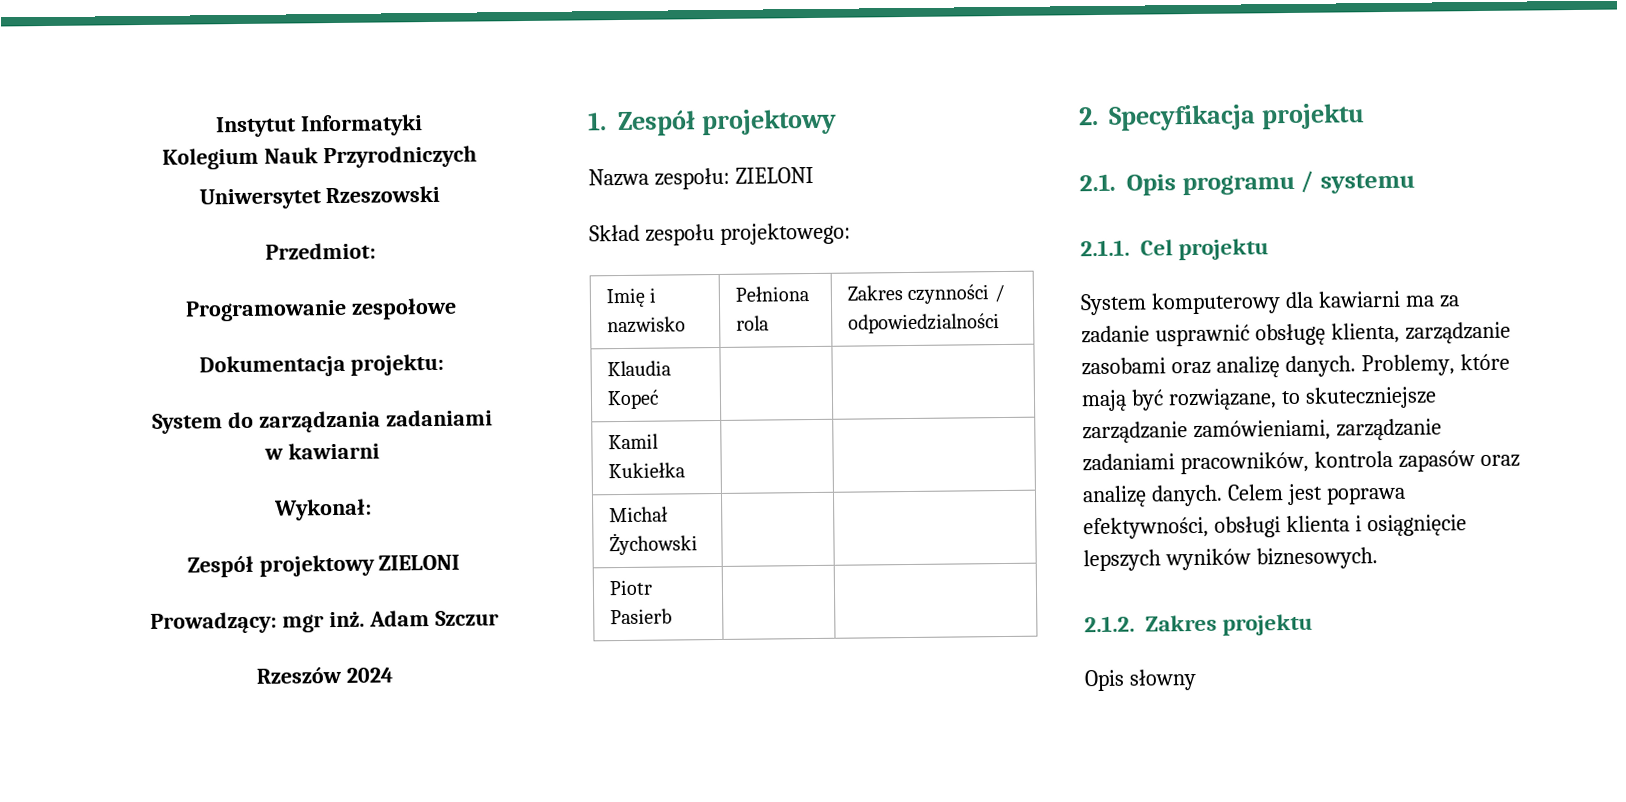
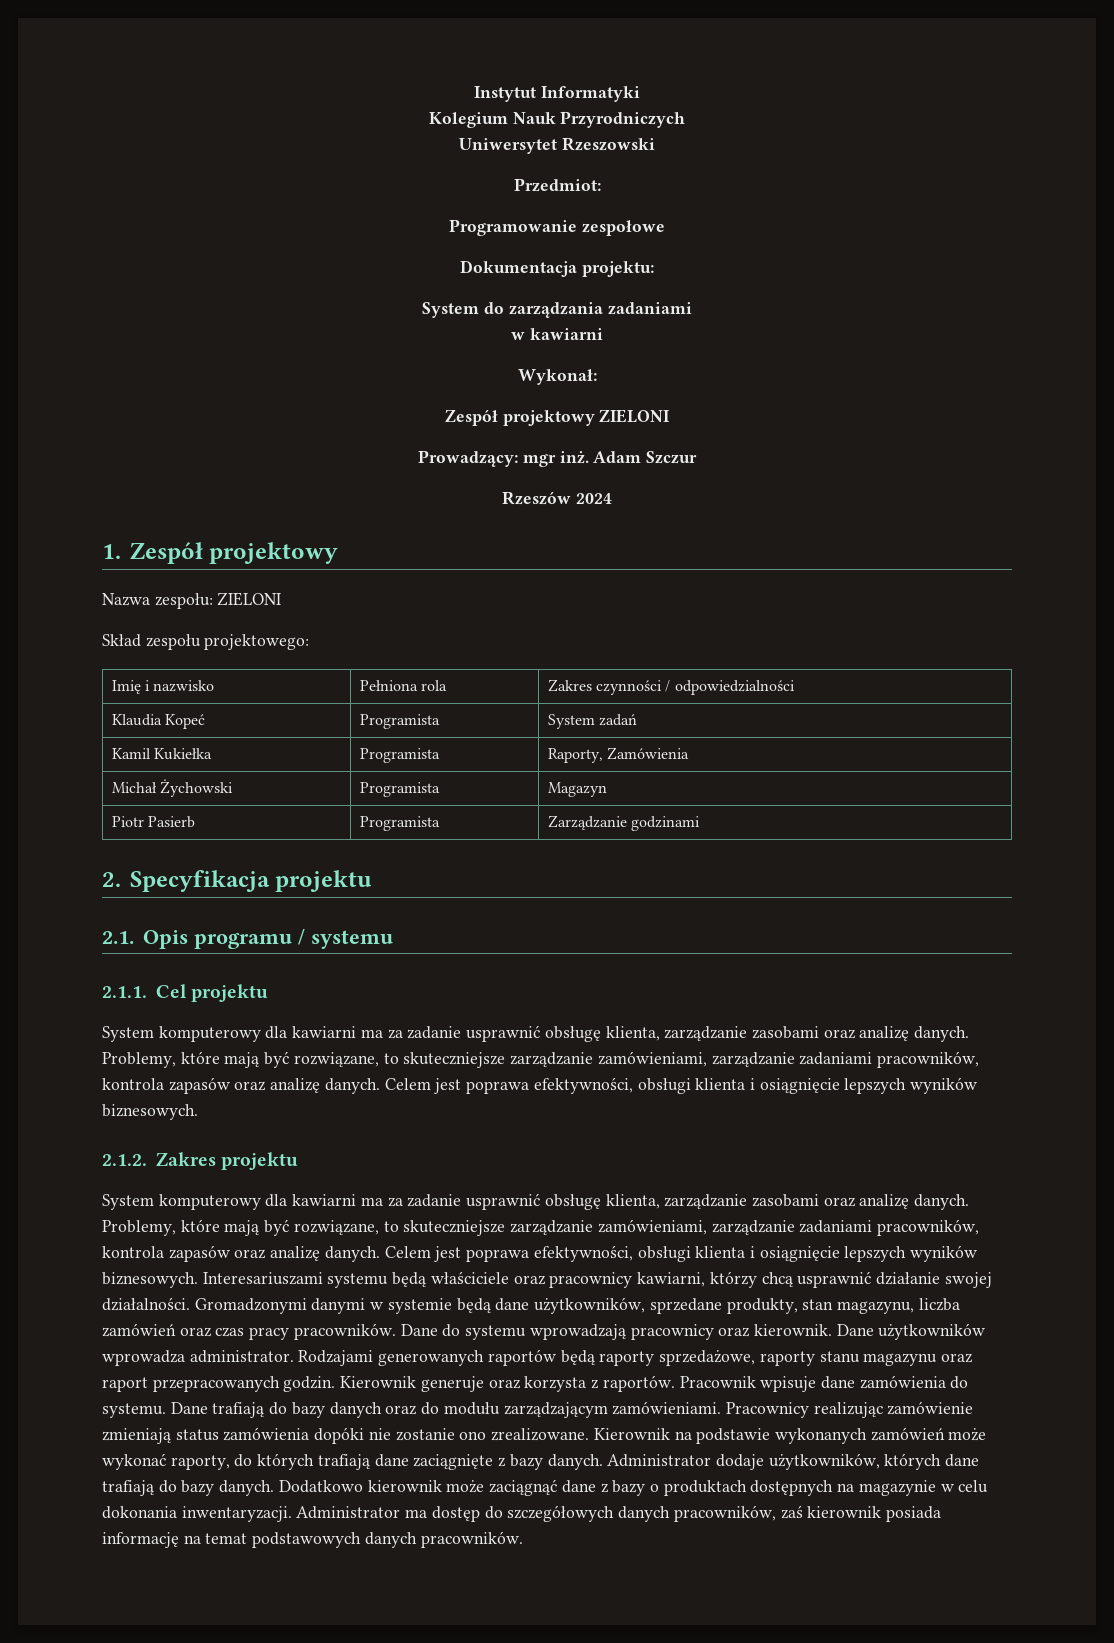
- Klaudia Kopeć | |
+ Klaudia Kopeć | Programista | System zadań
- Kamil Kukiełka | |
+ Kamil Kukiełka | Programista | Raporty, Zamówienia
- Michał Żychowski | |
+ Michał Żychowski | Programista | Magazyn
- Piotr Pasierb | |
+ Piotr Pasierb | Programista | Zarządzanie godzinami
- Opis słowny
+ System komputerowy dla kawiarni ma za zadanie usprawnić obsługę klienta, zarządzanie zasobami oraz analizę danych. Problemy, które mają być rozwiązane, to skuteczniejsze zarządzanie zamówieniami, zarządzanie zadaniami pracowników, kontrola zapasów oraz analizę danych. Celem jest poprawa efektywności, obsługi klienta i osiągnięcie lepszych wyników biznesowych. Interesariuszami systemu będą właściciele oraz pracownicy kawiarni, którzy chcą usprawnić działanie swojej działalności. Gromadzonymi danymi w systemie będą dane użytkowników, sprzedane produkty, stan magazynu, liczba zamówień oraz czas pracy pracowników. Dane do systemu wprowadzają pracownicy oraz kierownik. Dane użytkowników wprowadza administrator. Rodzajami generowanych raportów będą raporty sprzedażowe, raporty stanu magazynu oraz raport przepracowanych godzin. Kierownik generuje oraz korzysta z raportów. Pracownik wpisuje dane zamówienia do systemu. Dane trafiają do bazy danych oraz do modułu zarządzającym zamówieniami. Pracownicy realizując zamówienie zmieniają status zamówienia dopóki nie zostanie ono zrealizowane. Kierownik na podstawie wykonanych zamówień może wykonać raporty, do których trafiają dane zaciągnięte z bazy danych. Administrator dodaje użytkowników, których dane trafiają do bazy danych. Dodatkowo kierownik może zaciągnąć dane z bazy o produktach dostępnych na magazynie w celu dokonania inwentaryzacji. Administrator ma dostęp do szczegółowych danych pracowników, zaś kierownik posiada informację na temat podstawowych danych pracowników.

